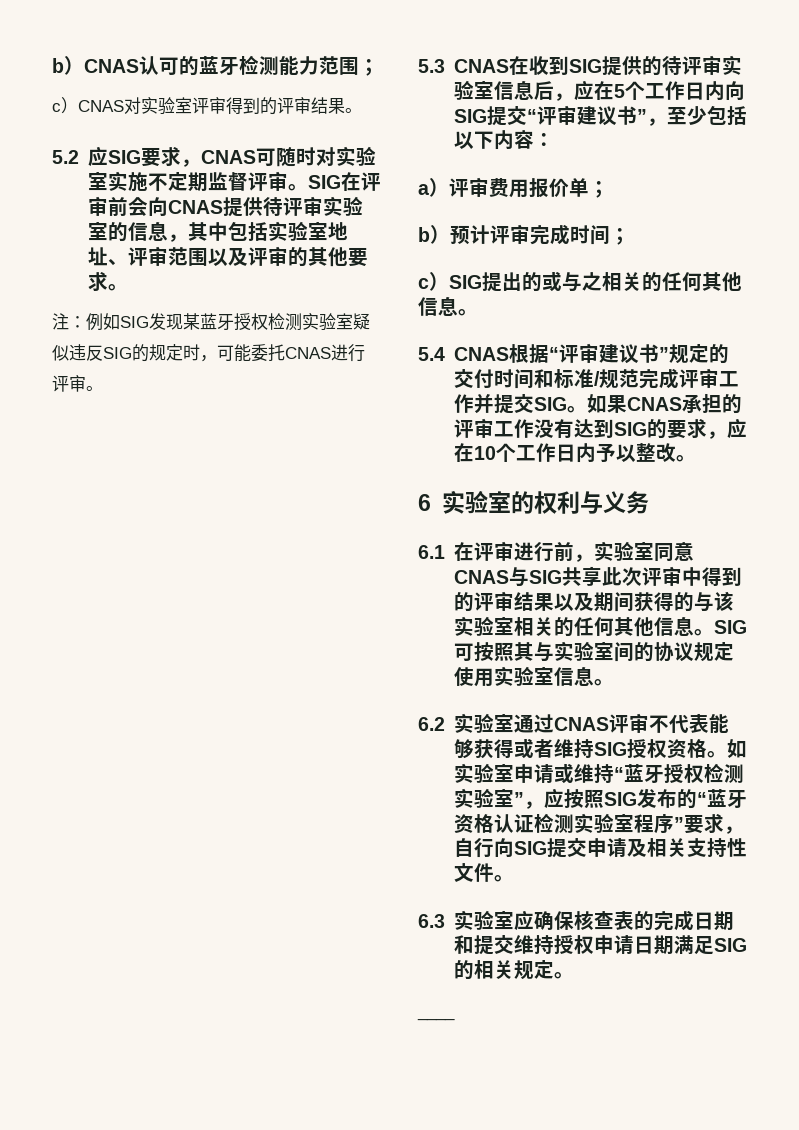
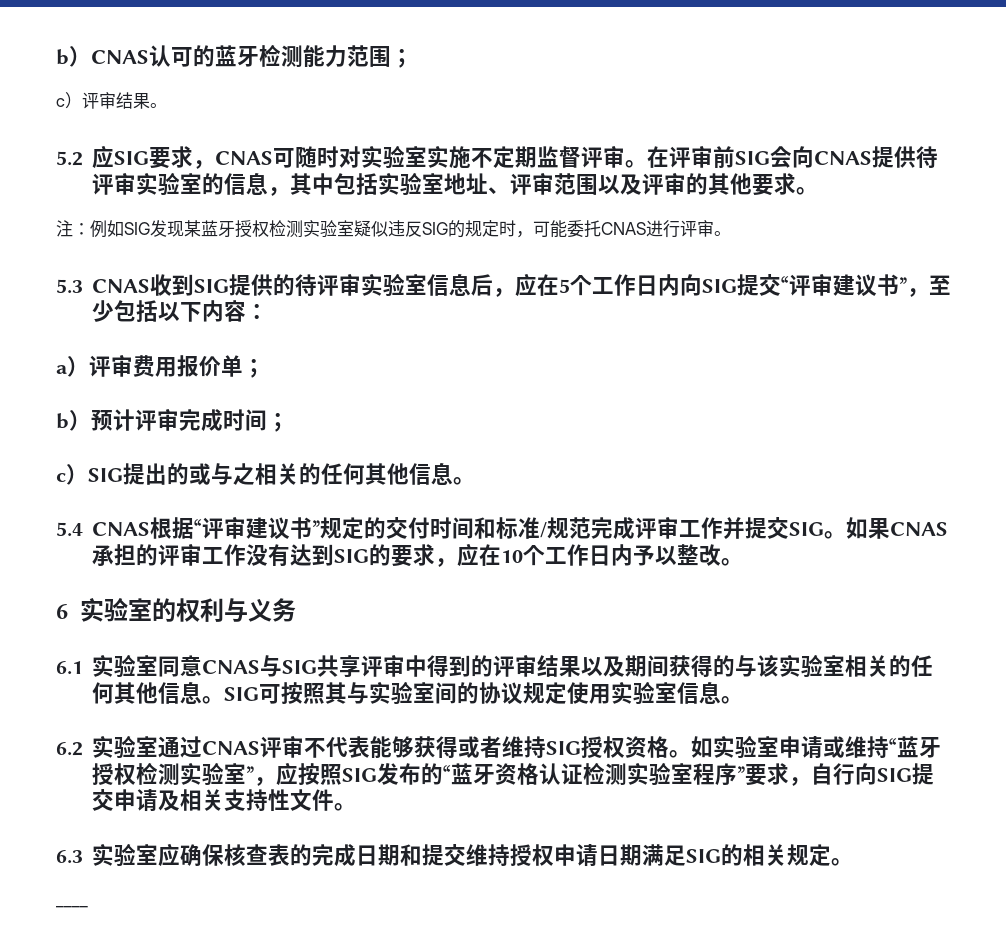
- c）CNAS对实验室评审得到的评审结果。
+ c）评审结果。
- SIG在评审前会向CNAS提供待评审实验室的信息，其中包括实验室地址、评审范围以及评审的其他要求。
+ 在评审前SIG会向CNAS提供待评审实验室的信息，其中包括实验室地址、评审范围以及评审的其他要求。
- 5.3 CNAS在收到SIG提供的待评审实验室信息后，应在5个工作日内向SIG提交“评审建议书”，至少包括以下内容：
+ 5.3 CNAS收到SIG提供的待评审实验室信息后，应在5个工作日内向SIG提交“评审建议书”，至少包括以下内容：
- 6.1在评审进行前，实验室同意CNAS与SIG共享此次评审中得到的评审结果以及期间获得的与该实验室相关的任何其他信息。
+ 6.1实验室同意CNAS与SIG共享评审中得到的评审结果以及期间获得的与该实验室相关的任何其他信息。

